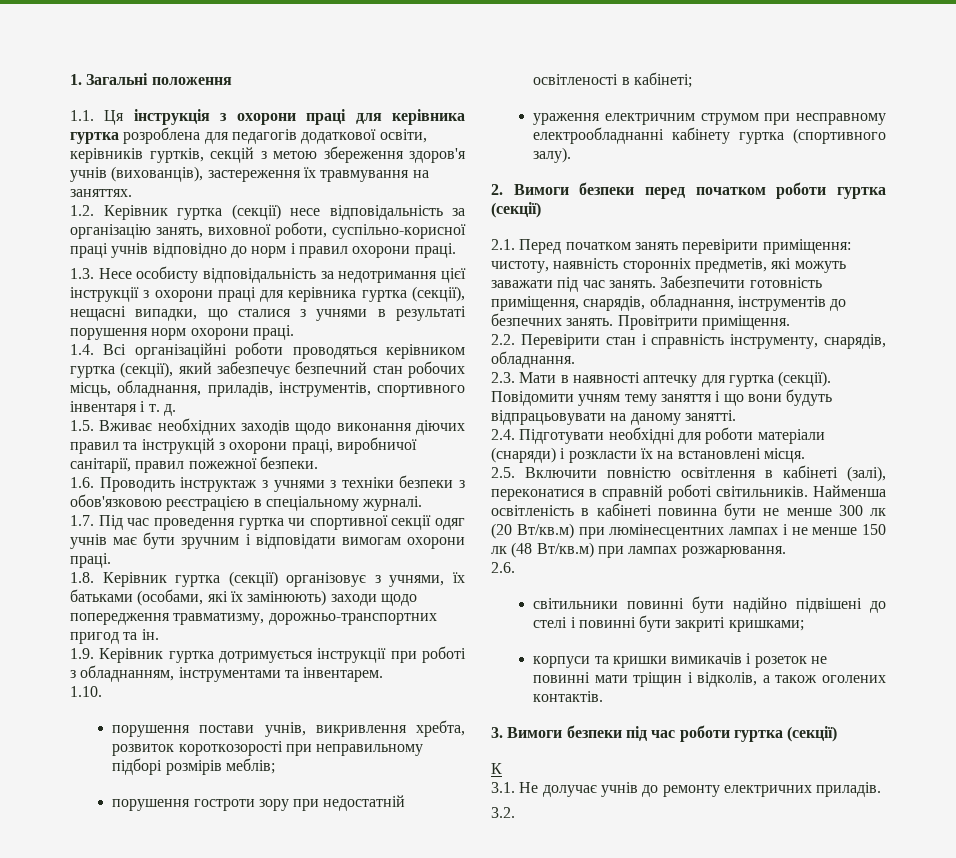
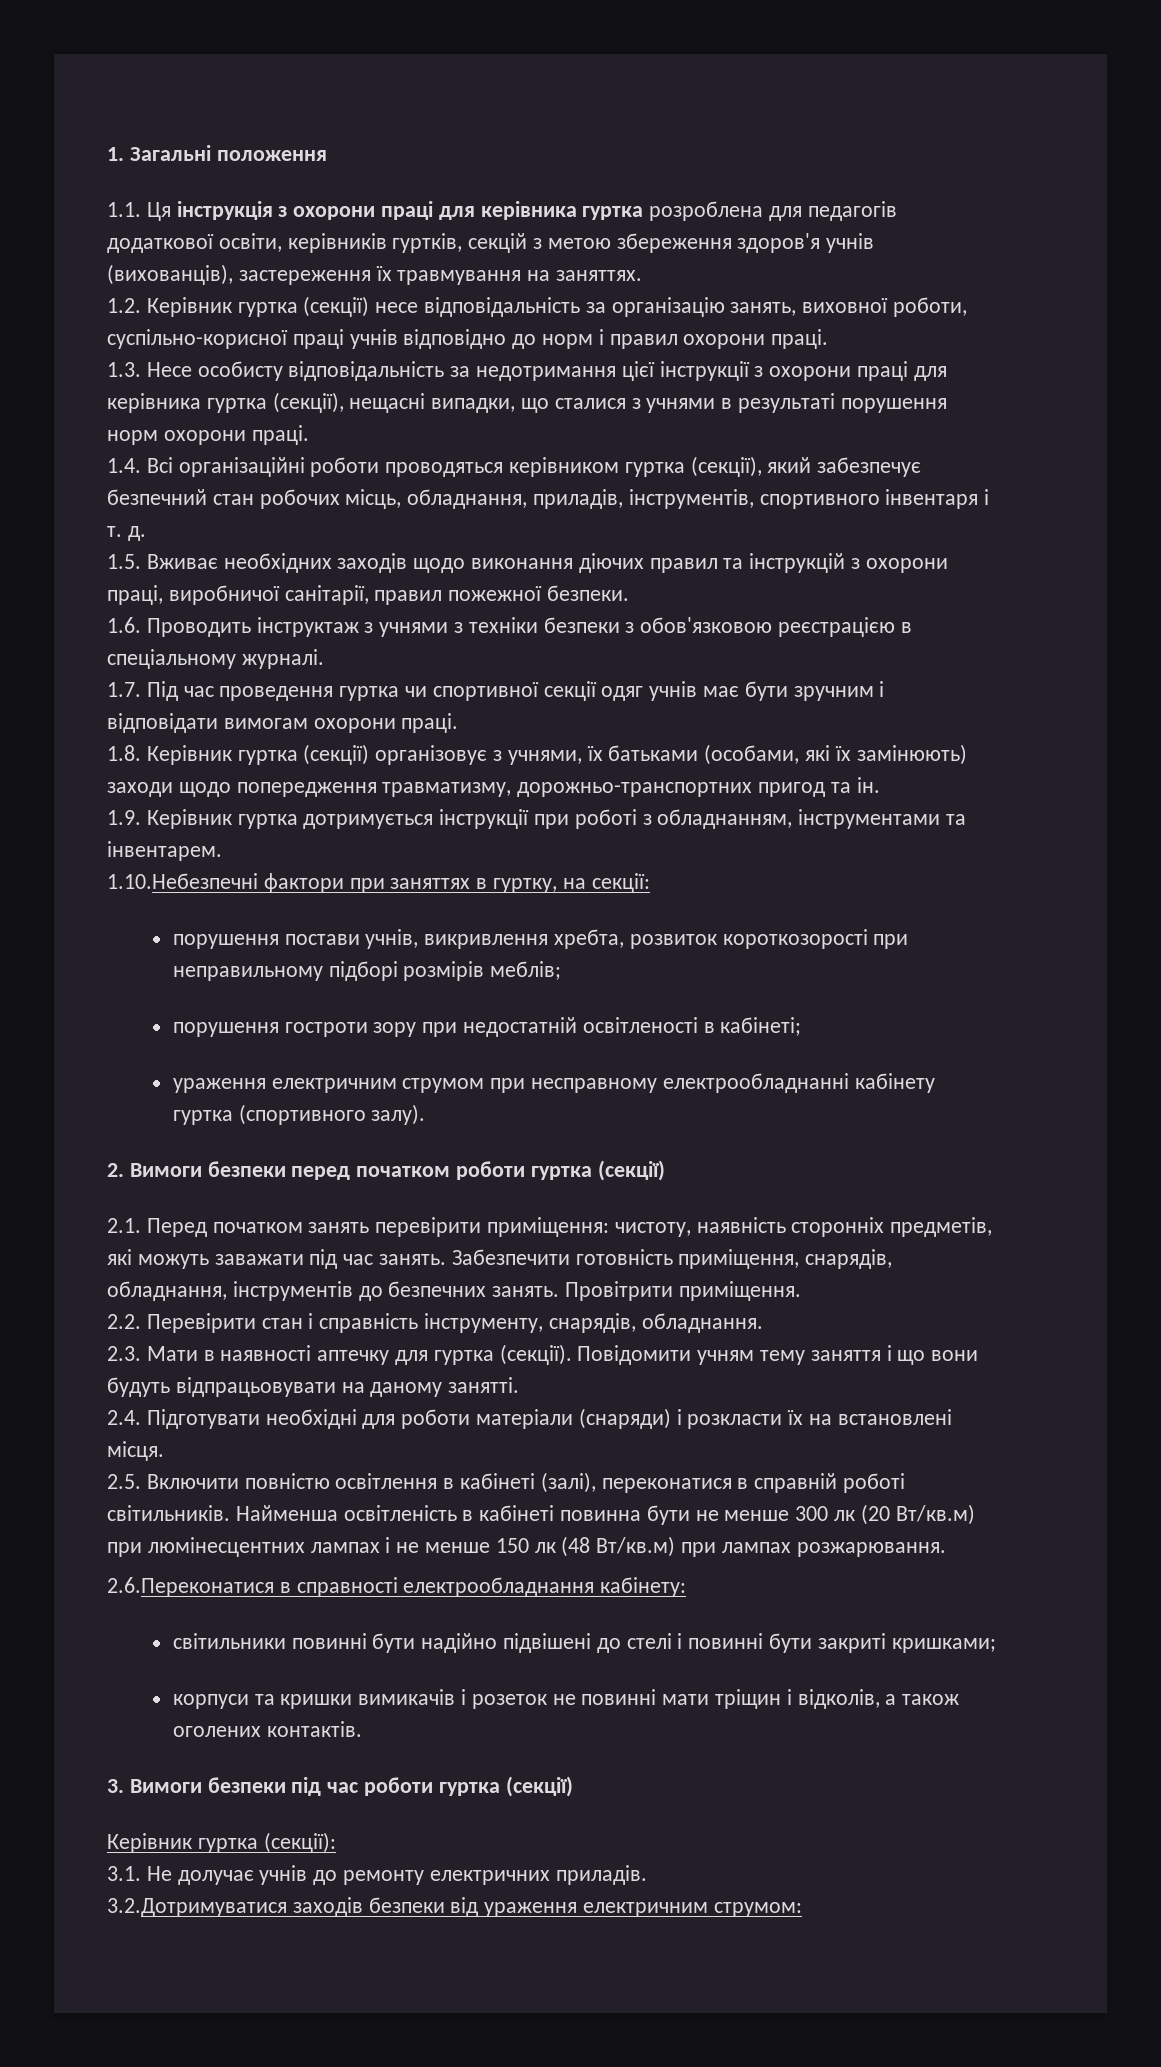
- 1.10.
+ 1.10.Небезпечні фактори при заняттях в гуртку, на секції:
- 2.6.
+ 2.6.Переконатися в справності електрообладнання кабінету:
- К
+ Керівник гуртка (секції):
- 3.2.
+ 3.2.Дотримуватися заходів безпеки від ураження електричним струмом:

